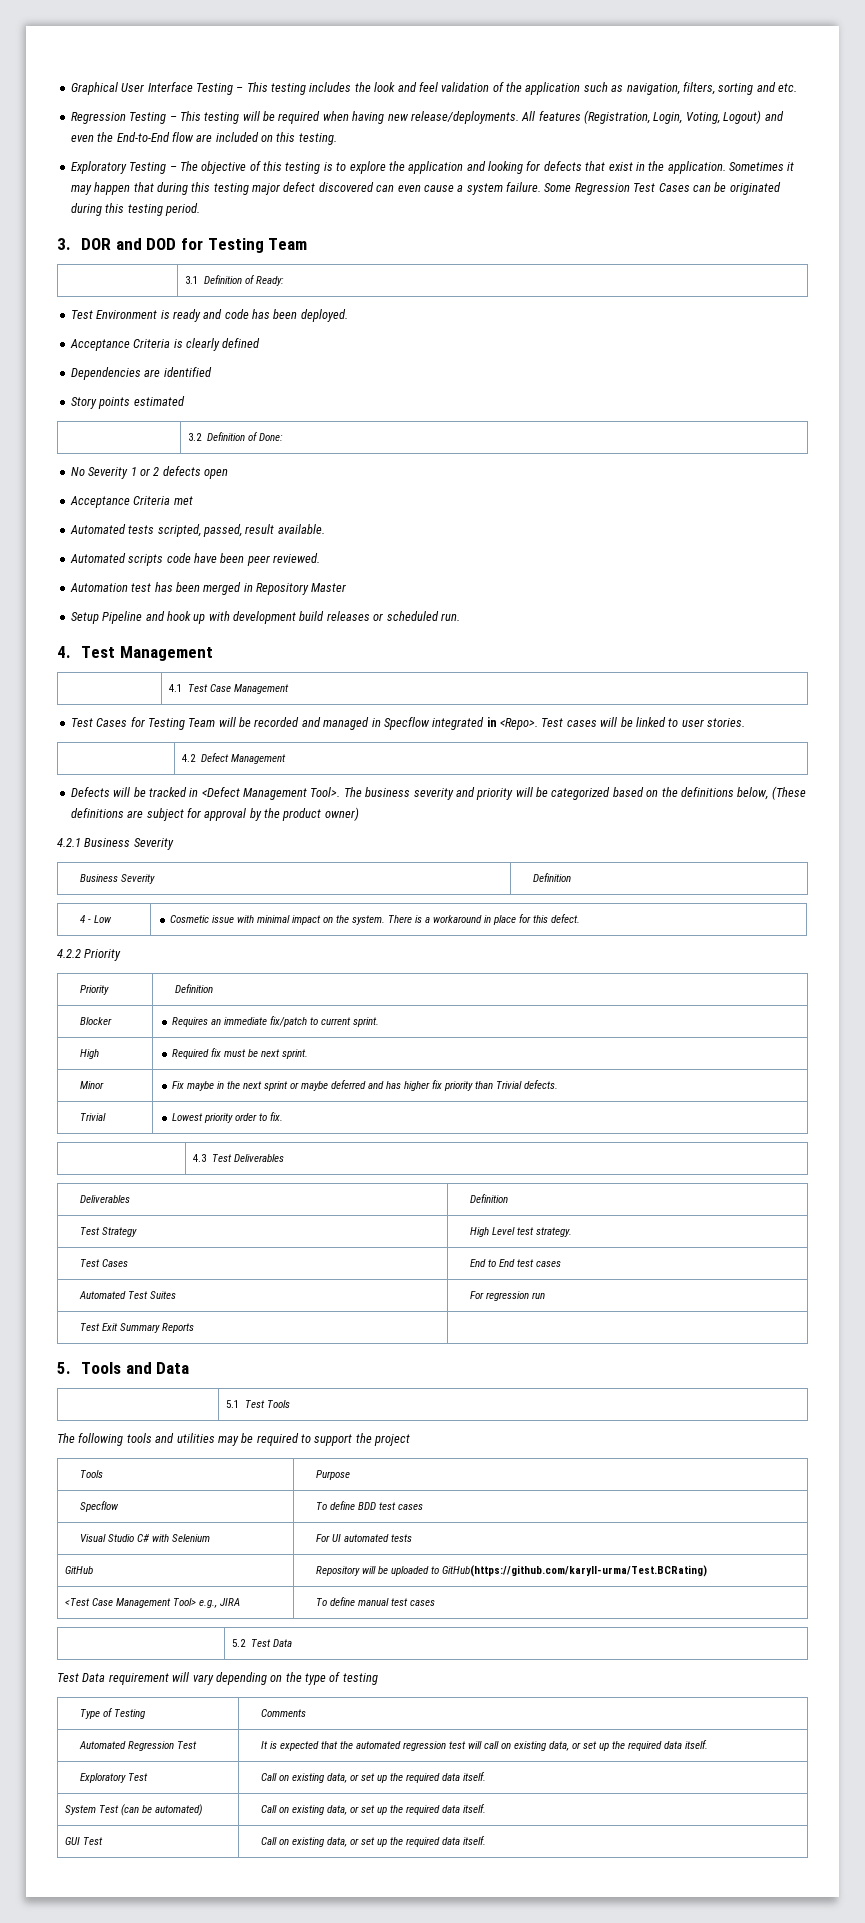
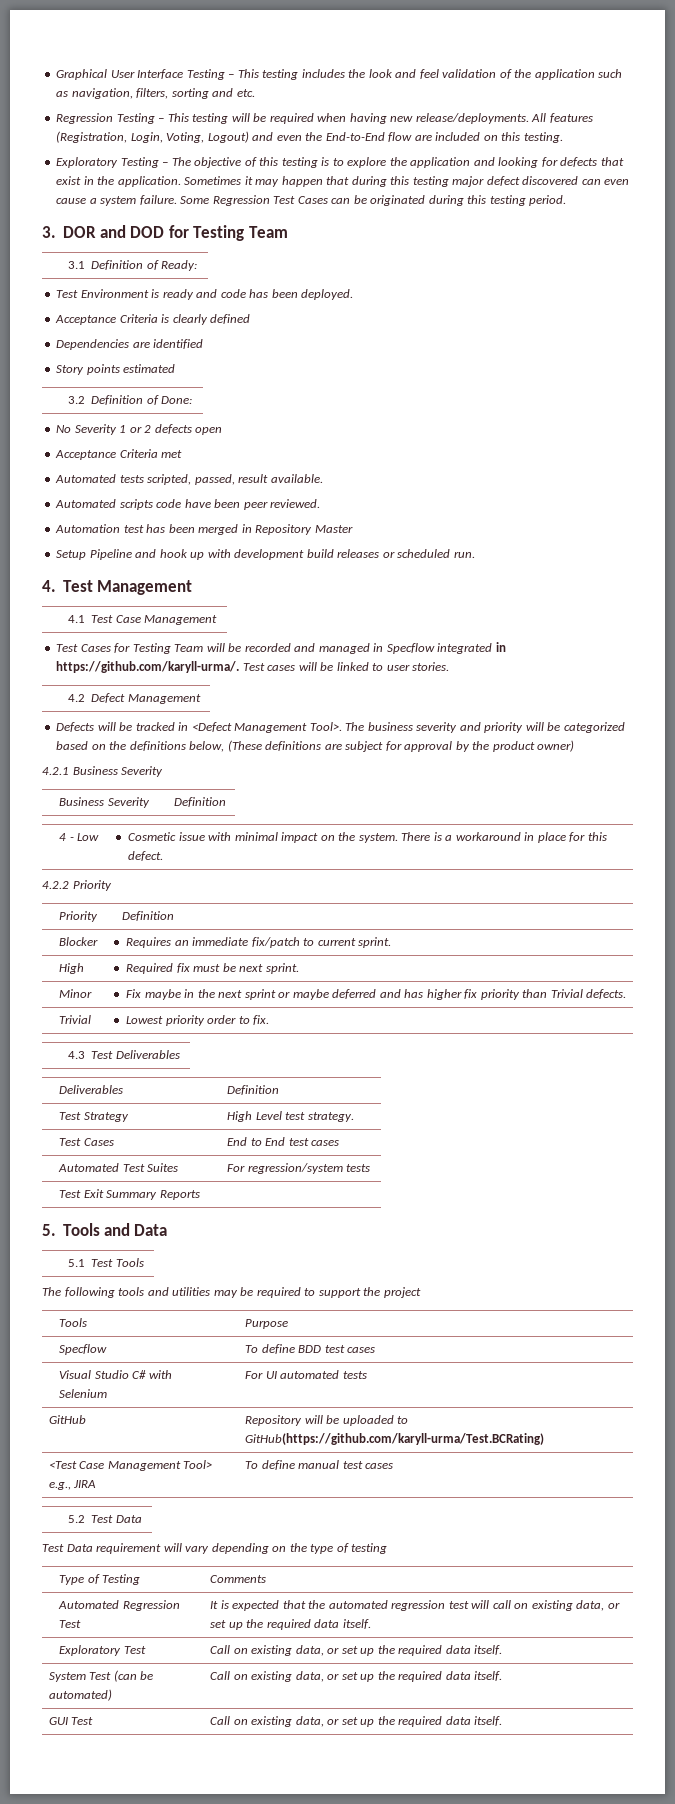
- Test Cases for Testing Team will be recorded and managed in Specflow integrated in <Repo>. Test cases will be linked to user stories.
+ Test Cases for Testing Team will be recorded and managed in Specflow integrated in https://github.com/karyll-urma/. Test cases will be linked to user stories.
- Automated Test Suites | For regression run
+ Automated Test Suites | For regression/system tests

